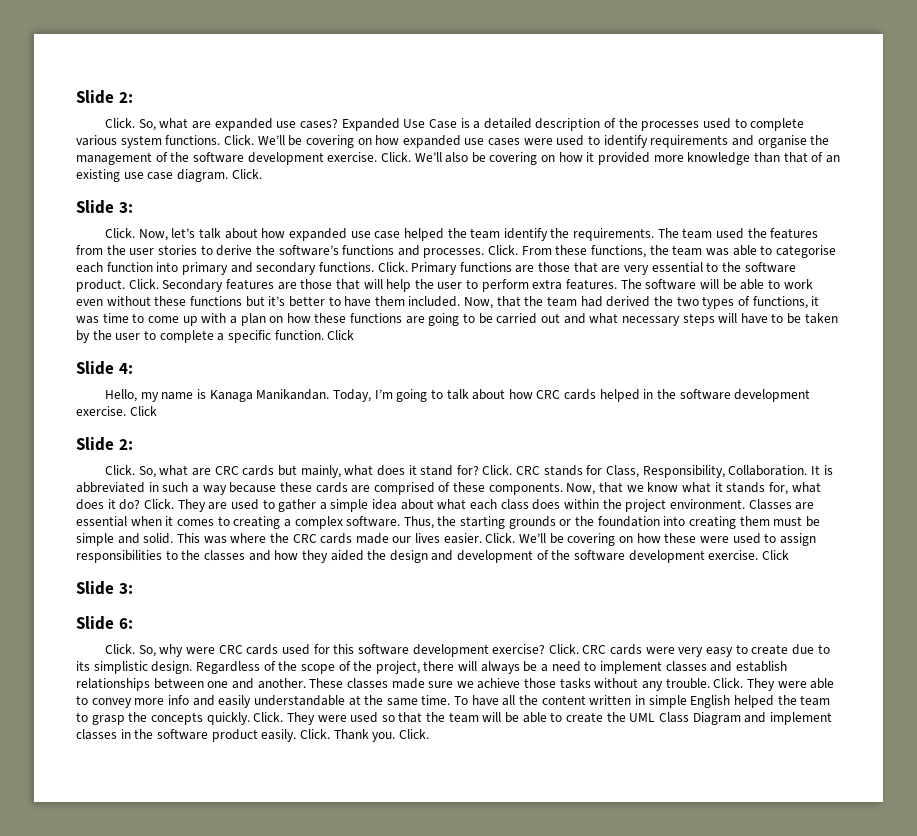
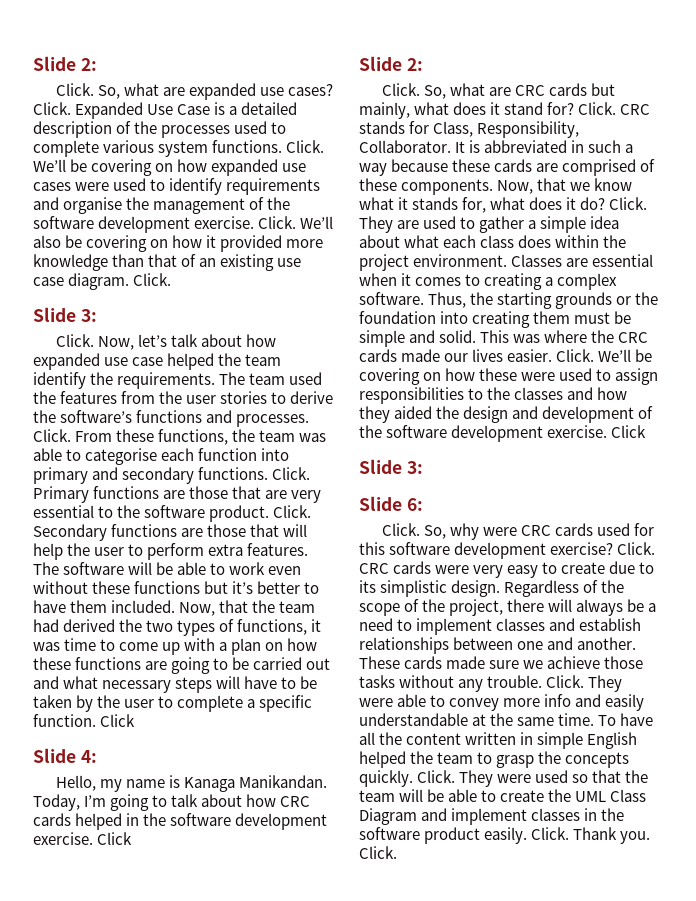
- So, what are expanded use cases?
+ So, what are expanded use cases? Click.
- Secondary features are those that will help the user to perform extra features.
+ Secondary functions are those that will help the user to perform extra features.
- CRC stands for Class, Responsibility, Collaboration.
+ CRC stands for Class, Responsibility, Collaborator.
- These classes made sure we achieve those tasks without any trouble.
+ These cards made sure we achieve those tasks without any trouble.

